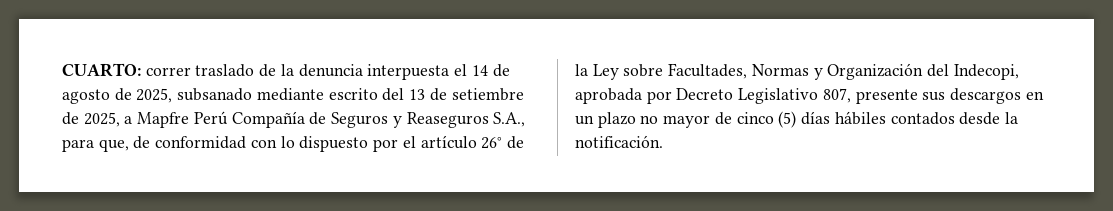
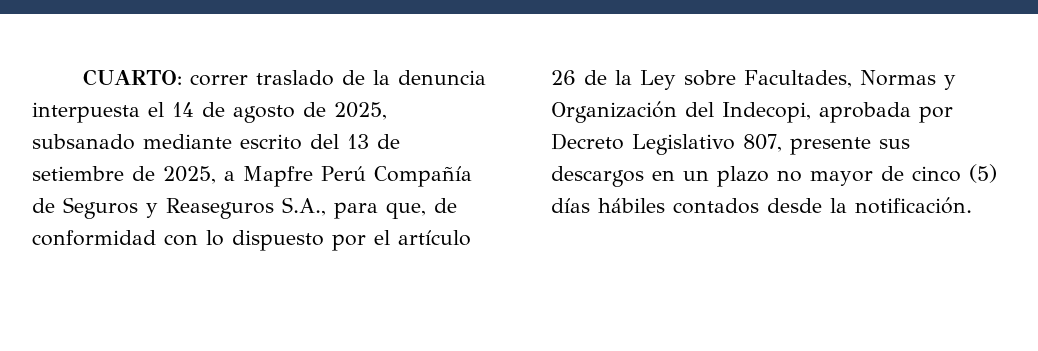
- correr traslado de la denuncia interpuesta el 14 de agosto de 2025, subsanado mediante escrito del 13 de setiembre de 2025, a Mapfre Perú Compañía de Seguros y Reaseguros S.A., para que, de conformidad con lo dispuesto por el artículo 26° de la Ley sobre Facultades, Normas y Organización del Indecopi, aprobada por Decreto Legislativo 807, presente sus descargos en un plazo no mayor de cinco (5) días hábiles contados desde la notificación.
+ correr traslado de la denuncia interpuesta el 14 de agosto de 2025, subsanado mediante escrito del 13 de setiembre de 2025, a Mapfre Perú Compañía de Seguros y Reaseguros S.A., para que, de conformidad con lo dispuesto por el artículo 26 de la Ley sobre Facultades, Normas y Organización del Indecopi, aprobada por Decreto Legislativo 807, presente sus descargos en un plazo no mayor de cinco (5) días hábiles contados desde la notificación.

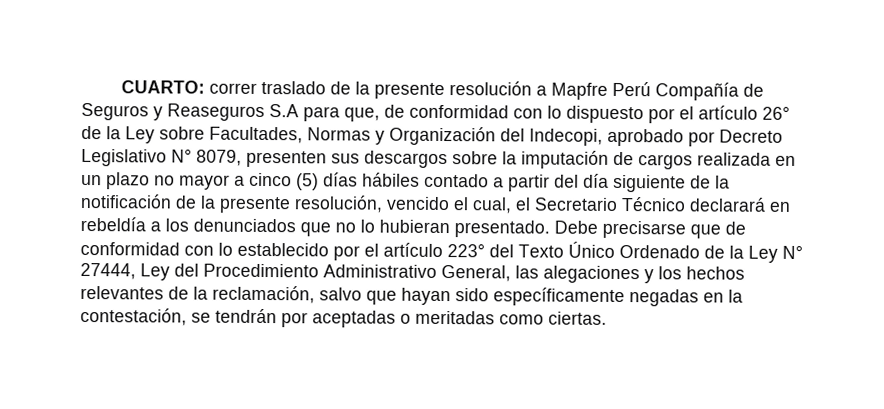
- CUARTO: correr traslado de la denuncia interpuesta el 14 de agosto de 2025, subsanado mediante escrito del 13 de setiembre de 2025, a Mapfre Perú Compañía de Seguros y Reaseguros S.A., para que, de conformidad con lo dispuesto por el artículo 26 de la Ley sobre Facultades, Normas y Organización del Indecopi, aprobada por Decreto Legislativo 807, presente sus descargos en un plazo no mayor de cinco (5) días hábiles contados desde la notificación.
+ CUARTO: correr traslado de la presente resolución a Mapfre Perú Compañía de Seguros y Reaseguros S.A para que, de conformidad con lo dispuesto por el artículo 26° de la Ley sobre Facultades, Normas y Organización del Indecopi, aprobado por Decreto Legislativo N° 8079, presenten sus descargos sobre la imputación de cargos realizada en un plazo no mayor a cinco (5) días hábiles contado a partir del día siguiente de la notificación de la presente resolución, vencido el cual, el Secretario Técnico declarará en rebeldía a los denunciados que no lo hubieran presentado. Debe precisarse que de conformidad con lo establecido por el artículo 223° del Texto Único Ordenado de la Ley N° 27444, Ley del Procedimiento Administrativo General, las alegaciones y los hechos relevantes de la reclamación, salvo que hayan sido específicamente negadas en la contestación, se tendrán por aceptadas o meritadas como ciertas.

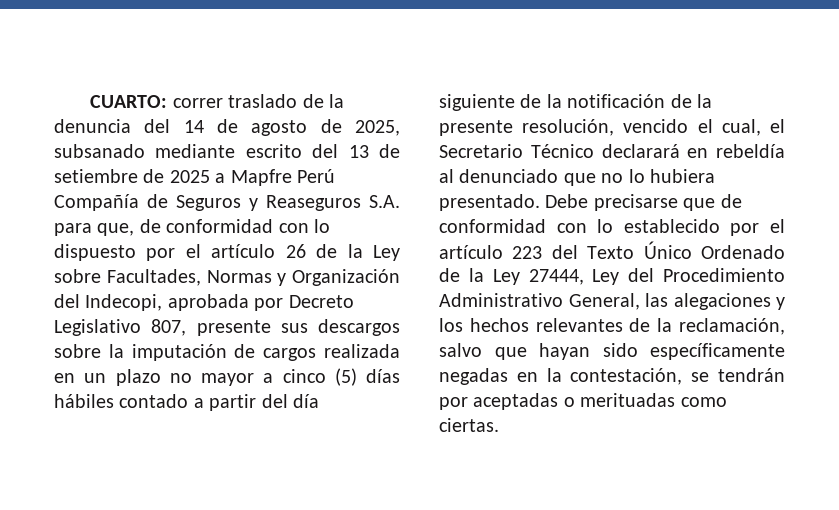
- correr traslado de la presente resolución a Mapfre Perú Compañía de Seguros y Reaseguros S.A para que, de conformidad con lo dispuesto por el artículo 26° de la Ley sobre Facultades, Normas y Organización del Indecopi, aprobado por Decreto Legislativo N° 8079, presenten sus descargos sobre la imputación de cargos realizada en un plazo no mayor a cinco (5) días hábiles contado a partir del día siguiente de la notificación de la presente resolución, vencido el cual, el Secretario Técnico declarará en rebeldía a los denunciados que no lo hubieran presentado.
+ correr traslado de la denuncia del 14 de agosto de 2025, subsanado mediante escrito del 13 de setiembre de 2025 a Mapfre Perú Compañía de Seguros y Reaseguros S.A. para que, de conformidad con lo dispuesto por el artículo 26 de la Ley sobre Facultades, Normas y Organización del Indecopi, aprobada por Decreto Legislativo 807, presente sus descargos sobre la imputación de cargos realizada en un plazo no mayor a cinco (5) días hábiles contado a partir del día siguiente de la notificación de la presente resolución, vencido el cual, el Secretario Técnico declarará en rebeldía al denunciado que no lo hubiera presentado.
- Debe precisarse que de conformidad con lo establecido por el artículo 223° del Texto Único Ordenado de la Ley N° 27444, Ley del Procedimiento Administrativo General, las alegaciones y los hechos relevantes de la reclamación, salvo que hayan sido específicamente negadas en la contestación, se tendrán por aceptadas o meritadas como ciertas.
+ Debe precisarse que de conformidad con lo establecido por el artículo 223 del Texto Único Ordenado de la Ley 27444, Ley del Procedimiento Administrativo General, las alegaciones y los hechos relevantes de la reclamación, salvo que hayan sido específicamente negadas en la contestación, se tendrán por aceptadas o merituadas como ciertas.

